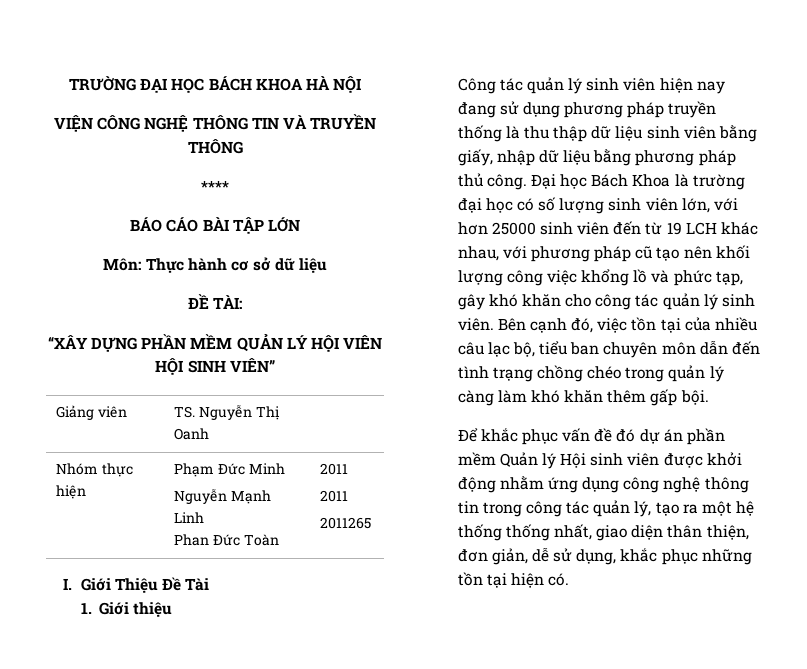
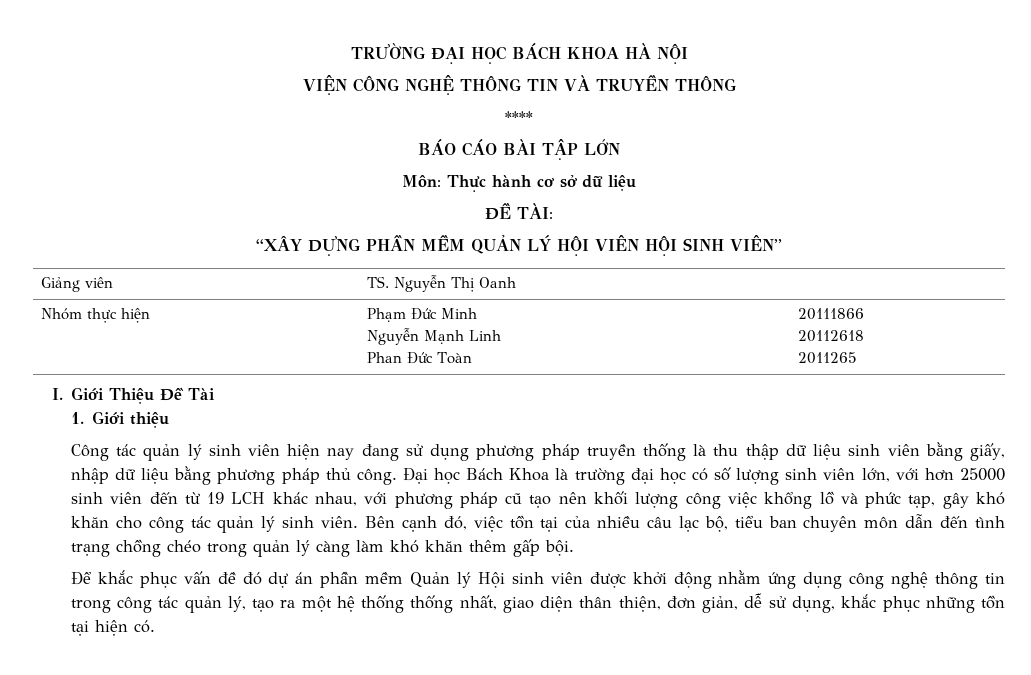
  Nhóm thực hiện | Phạm Đức Minh
  Nguyễn Mạnh Linh
- Phan Đức Toàn | 2011
- 2011
+ Phan Đức Toàn | 20111866
+ 20112618

